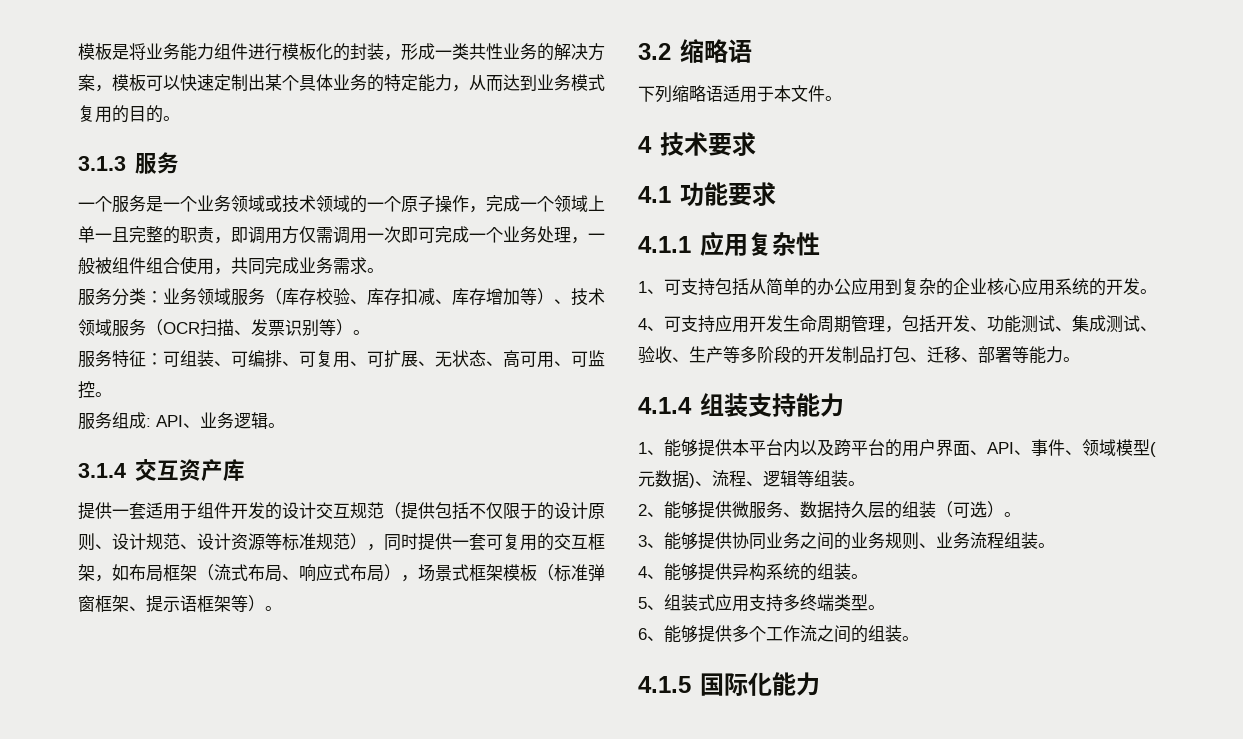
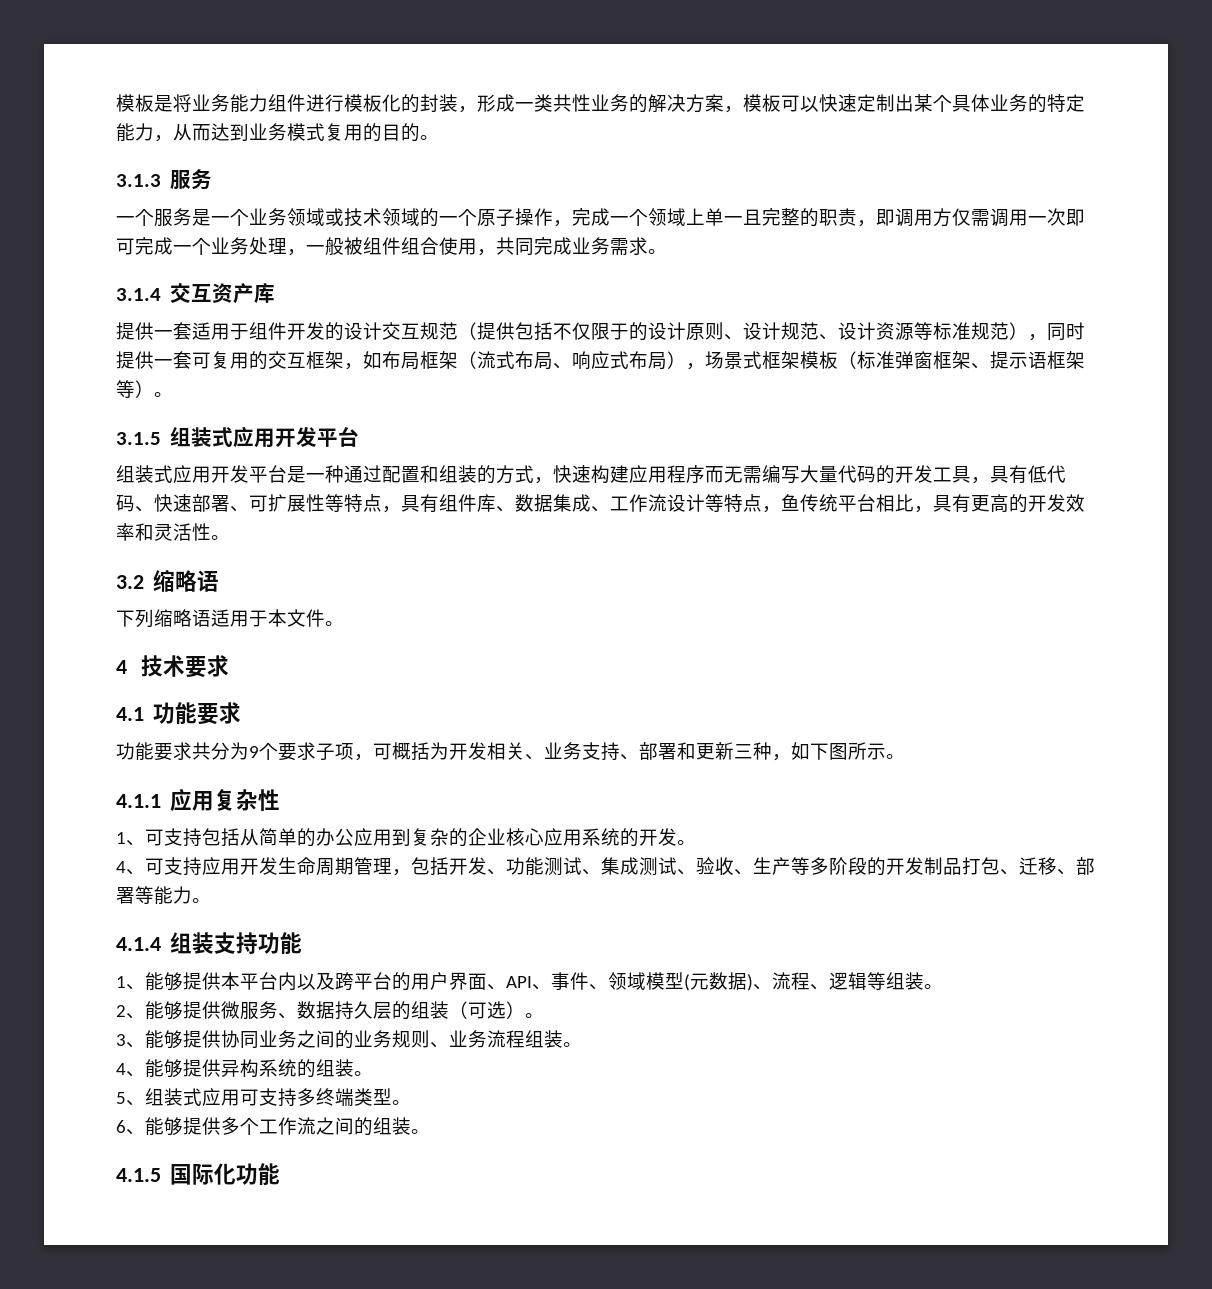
- 服务分类：业务领域服务（库存校验、库存扣减、库存增加等）、技术领域服务（OCR扫描、发票识别等）。
- 服务特征：可组装、可编排、可复用、可扩展、无状态、高可用、可监控。
- 服务组成: API、业务逻辑。
+ 3.1.5组装式应用开发平台
+ 组装式应用开发平台是一种通过配置和组装的方式，快速构建应用程序而无需编写大量代码的开发工具，具有低代码、快速部署、可扩展性等特点，具有组件库、数据集成、工作流设计等特点，鱼传统平台相比，具有更高的开发效率和灵活性。
+ 功能要求共分为9个要求子项，可概括为开发相关、业务支持、部署和更新三种，如下图所示。
- 4.1.4组装支持能力
+ 4.1.4组装支持功能
- 5、组装式应用支持多终端类型。
+ 5、组装式应用可支持多终端类型。
- 4.1.5国际化能力
+ 4.1.5国际化功能

